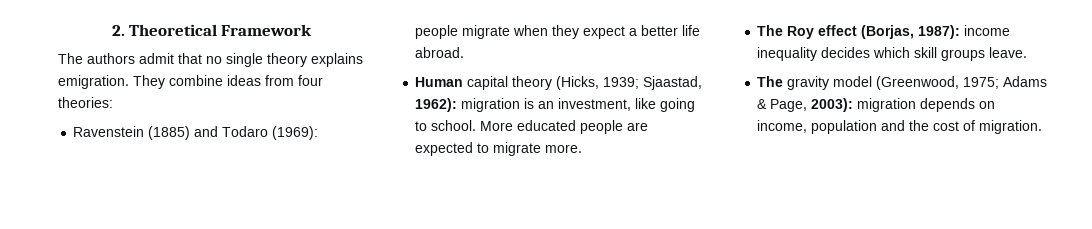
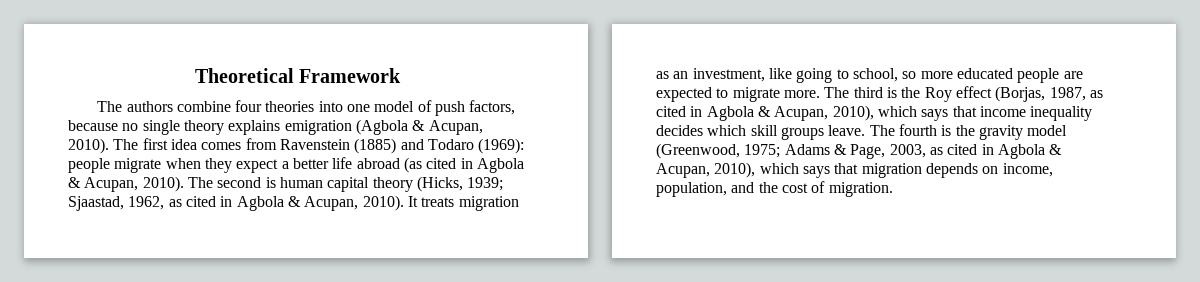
- 2. Theoretical Framework
+ Theoretical Framework
- The authors admit that no single theory explains emigration. They combine ideas from four theories:
- Ravenstein (1885) and Todaro (1969): people migrate when they expect a better life abroad.
- Human capital theory (Hicks, 1939; Sjaastad, 1962): migration is an investment, like going to school. More educated people are expected to migrate more.
- The Roy effect (Borjas, 1987): income inequality decides which skill groups leave.
- The gravity model (Greenwood, 1975; Adams & Page, 2003): migration depends on income, population and the cost of migration.
+ The authors combine four theories into one model of push factors, because no single theory explains emigration (Agbola & Acupan, 2010). The first idea comes from Ravenstein (1885) and Todaro (1969): people migrate when they expect a better life abroad (as cited in Agbola & Acupan, 2010). The second is human capital theory (Hicks, 1939; Sjaastad, 1962, as cited in Agbola & Acupan, 2010). It treats migration as an investment, like going to school, so more educated people are expected to migrate more. The third is the Roy effect (Borjas, 1987, as cited in Agbola & Acupan, 2010), which says that income inequality decides which skill groups leave. The fourth is the gravity model (Greenwood, 1975; Adams & Page, 2003, as cited in Agbola & Acupan, 2010), which says that migration depends on income, population, and the cost of migration.

